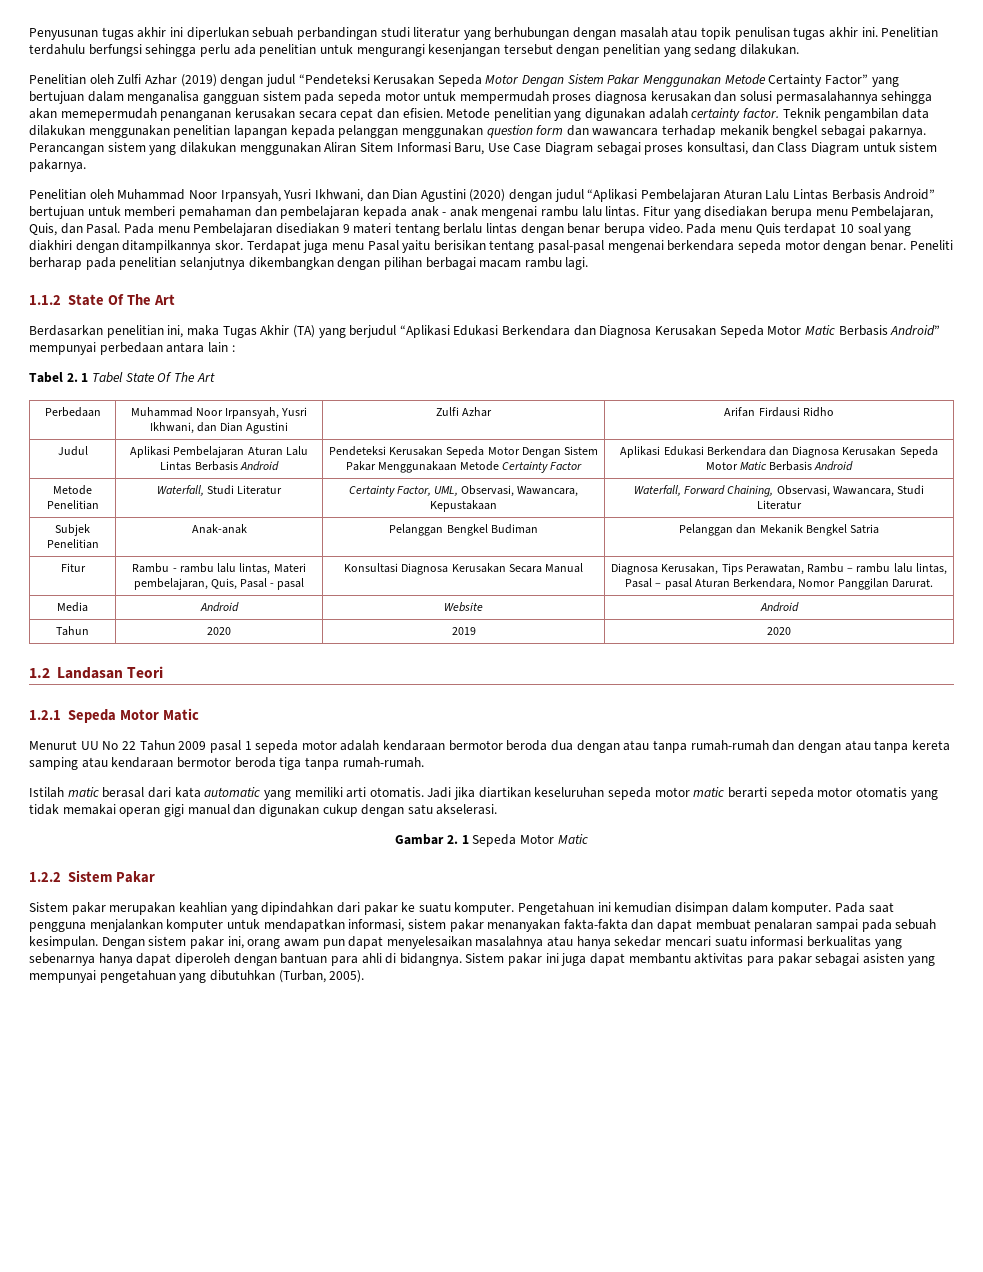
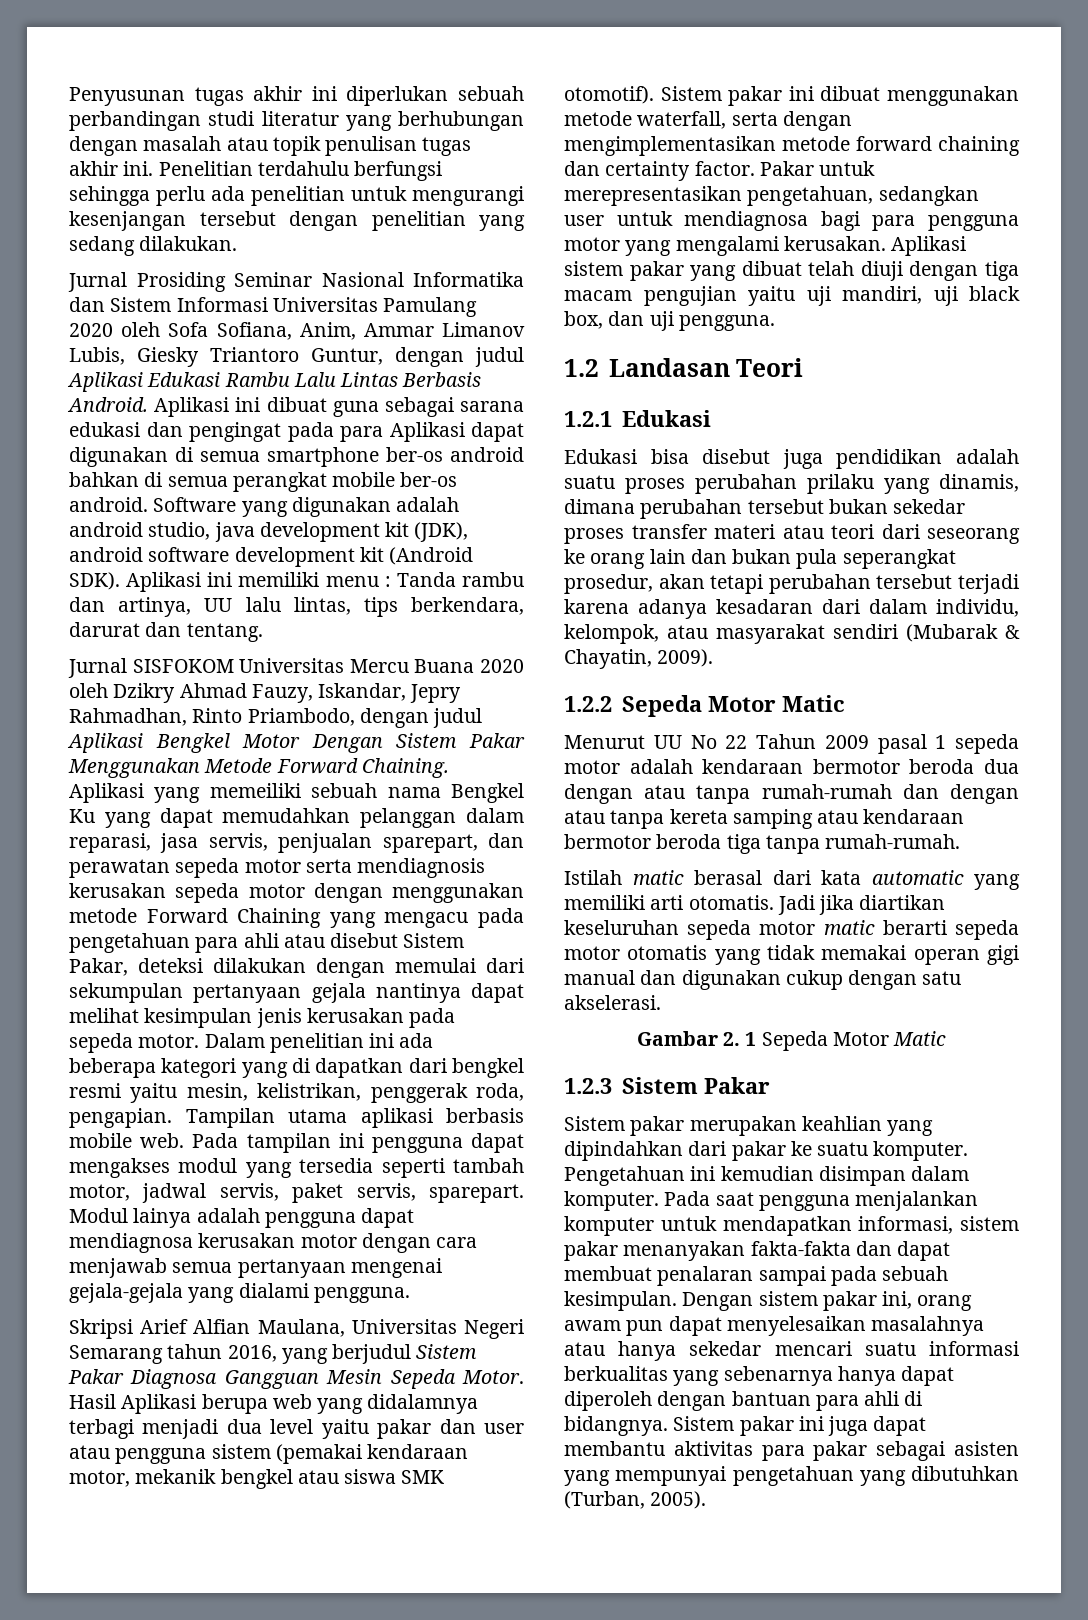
- Penelitian oleh Zulfi Azhar (2019) dengan judul “Pendeteksi Kerusakan Sepeda Motor Dengan Sistem Pakar Menggunakan Metode Certainty Factor” yang bertujuan dalam menganalisa gangguan sistem pada sepeda motor untuk mempermudah proses diagnosa kerusakan dan solusi permasalahannya sehingga akan memepermudah penanganan kerusakan secara cepat dan efisien. Metode penelitian yang digunakan adalah certainty factor. Teknik pengambilan data dilakukan menggunakan penelitian lapangan kepada pelanggan menggunakan question form dan wawancara terhadap mekanik bengkel sebagai pakarnya. Perancangan sistem yang dilakukan menggunakan Aliran Sitem Informasi Baru, Use Case Diagram sebagai proses konsultasi, dan Class Diagram untuk sistem pakarnya.
- Penelitian oleh Muhammad Noor Irpansyah, Yusri Ikhwani, dan Dian Agustini (2020) dengan judul “Aplikasi Pembelajaran Aturan Lalu Lintas Berbasis Android” bertujuan untuk memberi pemahaman dan pembelajaran kepada anak - anak mengenai rambu lalu lintas. Fitur yang disediakan berupa menu Pembelajaran, Quis, dan Pasal. Pada menu Pembelajaran disediakan 9 materi tentang berlalu lintas dengan benar berupa video. Pada menu Quis terdapat 10 soal yang diakhiri dengan ditampilkannya skor. Terdapat juga menu Pasal yaitu berisikan tentang pasal-pasal mengenai berkendara sepeda motor dengan benar. Peneliti berharap pada penelitian selanjutnya dikembangkan dengan pilihan berbagai macam rambu lagi.
- 1.1.2 State Of The Art
- Berdasarkan penelitian ini, maka Tugas Akhir (TA) yang berjudul “Aplikasi Edukasi Berkendara dan Diagnosa Kerusakan Sepeda Motor Matic Berbasis Android” mempunyai perbedaan antara lain :
- Tabel 2. 1 Tabel State Of The Art
- Perbedaan | Muhammad Noor Irpansyah, Yusri Ikhwani, dan Dian Agustini | Zulfi Azhar | Arifan Firdausi Ridho
- Judul | Aplikasi Pembelajaran Aturan Lalu Lintas Berbasis Android | Pendeteksi Kerusakan Sepeda Motor Dengan Sistem Pakar Menggunakaan Metode Certainty Factor | Aplikasi Edukasi Berkendara dan Diagnosa Kerusakan Sepeda Motor Matic Berbasis Android
- Metode Penelitian | Waterfall, Studi Literatur | Certainty Factor, UML, Observasi, Wawancara, Kepustakaan | Waterfall, Forward Chaining, Observasi, Wawancara, Studi Literatur
- Subjek Penelitian | Anak-anak | Pelanggan Bengkel Budiman | Pelanggan dan Mekanik Bengkel Satria
- Fitur | Rambu - rambu lalu lintas, Materi pembelajaran, Quis, Pasal - pasal | Konsultasi Diagnosa Kerusakan Secara Manual | Diagnosa Kerusakan, Tips Perawatan, Rambu – rambu lalu lintas, Pasal – pasal Aturan Berkendara, Nomor Panggilan Darurat.
- Media | Android | Website | Android
- Tahun | 2020 | 2019 | 2020
+ Jurnal Prosiding Seminar Nasional Informatika dan Sistem Informasi Universitas Pamulang 2020 oleh Sofa Sofiana, Anim, Ammar Limanov Lubis, Giesky Triantoro Guntur, dengan judul Aplikasi Edukasi Rambu Lalu Lintas Berbasis Android. Aplikasi ini dibuat guna sebagai sarana edukasi dan pengingat pada para Aplikasi dapat digunakan di semua smartphone ber-os android bahkan di semua perangkat mobile ber-os android. Software yang digunakan adalah android studio, java development kit (JDK), android software development kit (Android SDK). Aplikasi ini memiliki menu : Tanda rambu dan artinya, UU lalu lintas, tips berkendara, darurat dan tentang.
+ Jurnal SISFOKOM Universitas Mercu Buana 2020 oleh Dzikry Ahmad Fauzy, Iskandar, Jepry Rahmadhan, Rinto Priambodo, dengan judul Aplikasi Bengkel Motor Dengan Sistem Pakar Menggunakan Metode Forward Chaining. Aplikasi yang memeiliki sebuah nama Bengkel Ku yang dapat memudahkan pelanggan dalam reparasi, jasa servis, penjualan sparepart, dan perawatan sepeda motor serta mendiagnosis kerusakan sepeda motor dengan menggunakan metode Forward Chaining yang mengacu pada pengetahuan para ahli atau disebut Sistem Pakar, deteksi dilakukan dengan memulai dari sekumpulan pertanyaan gejala nantinya dapat melihat kesimpulan jenis kerusakan pada sepeda motor. Dalam penelitian ini ada beberapa kategori yang di dapatkan dari bengkel resmi yaitu mesin, kelistrikan, penggerak roda, pengapian. Tampilan utama aplikasi berbasis mobile web. Pada tampilan ini pengguna dapat mengakses modul yang tersedia seperti tambah motor, jadwal servis, paket servis, sparepart. Modul lainya adalah pengguna dapat mendiagnosa kerusakan motor dengan cara menjawab semua pertanyaan mengenai gejala-gejala yang dialami pengguna.
+ Skripsi Arief Alfian Maulana, Universitas Negeri Semarang tahun 2016, yang berjudul Sistem Pakar Diagnosa Gangguan Mesin Sepeda Motor. Hasil Aplikasi berupa web yang didalamnya terbagi menjadi dua level yaitu pakar dan user atau pengguna sistem (pemakai kendaraan motor, mekanik bengkel atau siswa SMK otomotif). Sistem pakar ini dibuat menggunakan metode waterfall, serta dengan mengimplementasikan metode forward chaining dan certainty factor. Pakar untuk merepresentasikan pengetahuan, sedangkan user untuk mendiagnosa bagi para pengguna motor yang mengalami kerusakan. Aplikasi sistem pakar yang dibuat telah diuji dengan tiga macam pengujian yaitu uji mandiri, uji black box, dan uji pengguna.
  1.2 Landasan Teori
- 1.2.1 Sepeda Motor Matic
+ 1.2.1 Edukasi
+ Edukasi bisa disebut juga pendidikan adalah suatu proses perubahan prilaku yang dinamis, dimana perubahan tersebut bukan sekedar proses transfer materi atau teori dari seseorang ke orang lain dan bukan pula seperangkat prosedur, akan tetapi perubahan tersebut terjadi karena adanya kesadaran dari dalam individu, kelompok, atau masyarakat sendiri (Mubarak & Chayatin, 2009).
+ 1.2.2 Sepeda Motor Matic
- 1.2.2 Sistem Pakar
+ 1.2.3 Sistem Pakar

